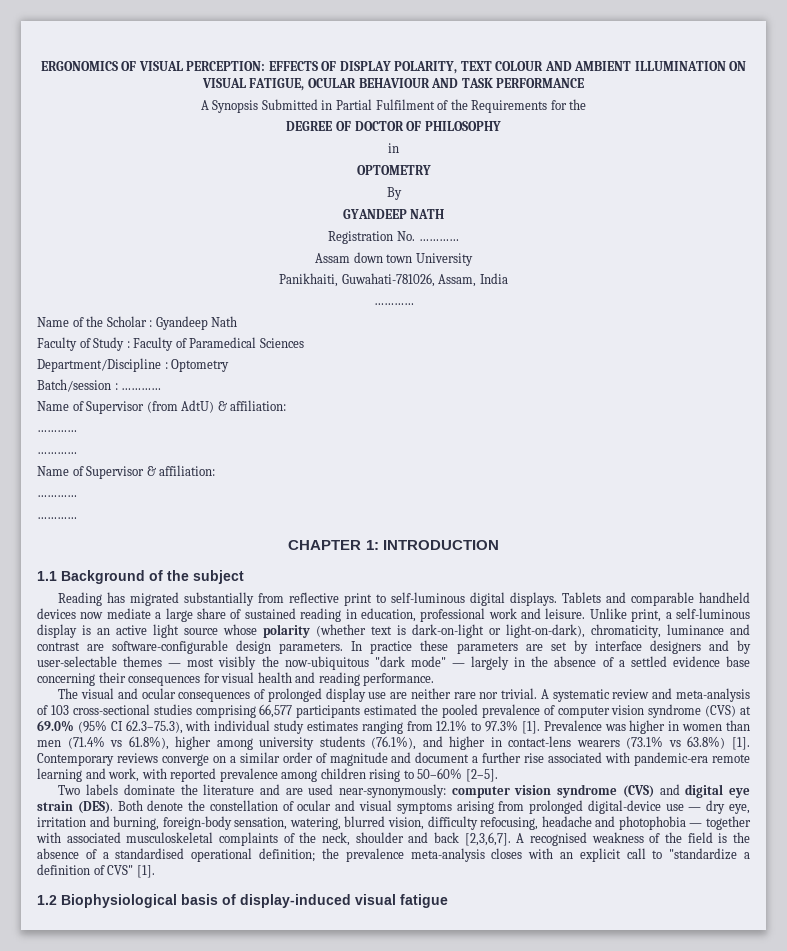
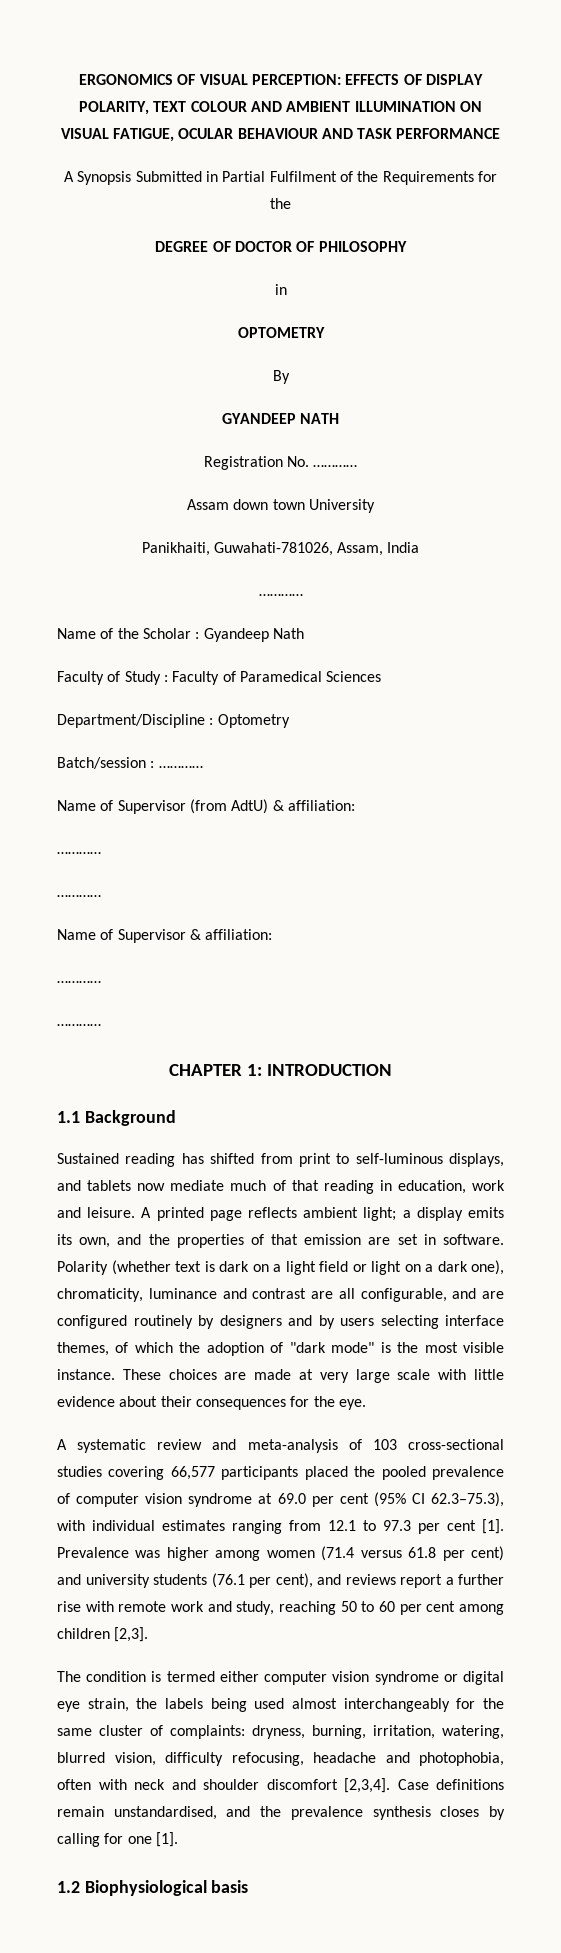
- 1.1 Background of the subject
- Reading has migrated substantially from reflective print to self-luminous digital displays. Tablets and comparable handheld devices now mediate a large share of sustained reading in education, professional work and leisure.
+ 1.1 Background
+ Sustained reading has shifted from print to self-luminous displays, and tablets now mediate much of that reading in education, work and leisure.
- Unlike print, a self-luminous display is an active light source whose polarity (whether text is dark-on-light or light-on-dark), chromaticity, luminance and contrast are software-configurable design parameters. In practice these parameters are set by interface designers and by user-selectable themes — most visibly the now-ubiquitous "dark mode" — largely in the absence of a settled evidence base concerning their consequences for visual health and reading performance.
- The visual and ocular consequences of prolonged display use are neither rare nor trivial. A systematic review and meta-analysis of 103 cross-sectional studies comprising 66,577 participants estimated the pooled prevalence of computer vision syndrome (CVS) at 69.0% (95% CI 62.3–75.3), with individual study estimates ranging from 12.1% to 97.3% [1]. Prevalence was higher in women than men (71.4% vs 61.8%), higher among university students (76.1%), and higher in contact-lens wearers (73.1% vs 63.8%) [1]. Contemporary reviews converge on a similar order of magnitude and document a further rise associated with pandemic-era remote learning and work, with reported prevalence among children rising to 50–60% [2–5].
- Two labels dominate the literature and are used near-synonymously: computer vision syndrome (CVS) and digital eye strain (DES). Both denote the constellation of ocular and visual symptoms arising from prolonged digital-device use — dry eye, irritation and burning, foreign-body sensation, watering, blurred vision, difficulty refocusing, headache and photophobia — together with associated musculoskeletal complaints of the neck, shoulder and back [2,3,6,7]. A recognised weakness of the field is the absence of a standardised operational definition; the prevalence meta-analysis closes with an explicit call to "standardize a definition of CVS" [1].
+ A printed page reflects ambient light; a display emits its own, and the properties of that emission are set in software. Polarity (whether text is dark on a light field or light on a dark one), chromaticity, luminance and contrast are all configurable, and are configured routinely by designers and by users selecting interface themes, of which the adoption of "dark mode" is the most visible instance. These choices are made at very large scale with little evidence about their consequences for the eye.
+ A systematic review and meta-analysis of 103 cross-sectional studies covering 66,577 participants placed the pooled prevalence of computer vision syndrome at 69.0 per cent (95% CI 62.3–75.3), with individual estimates ranging from 12.1 to 97.3 per cent [1]. Prevalence was higher among women (71.4 versus 61.8 per cent) and university students (76.1 per cent), and reviews report a further rise with remote work and study, reaching 50 to 60 per cent among children [2,3].
+ The condition is termed either computer vision syndrome or digital eye strain, the labels being used almost interchangeably for the same cluster of complaints: dryness, burning, irritation, watering, blurred vision, difficulty refocusing, headache and photophobia, often with neck and shoulder discomfort [2,3,4]. Case definitions remain unstandardised, and the prevalence synthesis closes by calling for one [1].
- 1.2 Biophysiological basis of display-induced visual fatigue
+ 1.2 Biophysiological basis

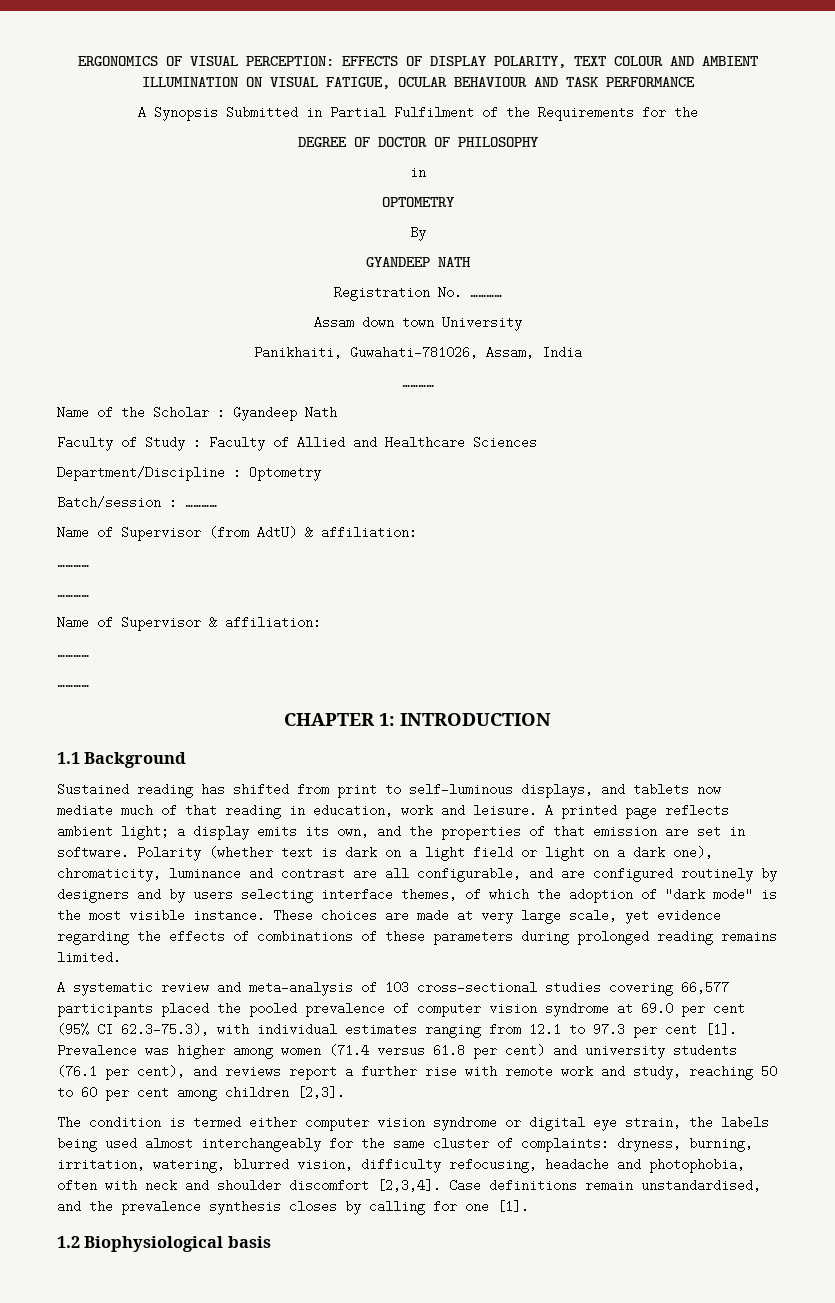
- Faculty of Study : Faculty of Paramedical Sciences
+ Faculty of Study : Faculty of Allied and Healthcare Sciences
- These choices are made at very large scale with little evidence about their consequences for the eye.
+ These choices are made at very large scale, yet evidence regarding the effects of combinations of these parameters during prolonged reading remains limited.

